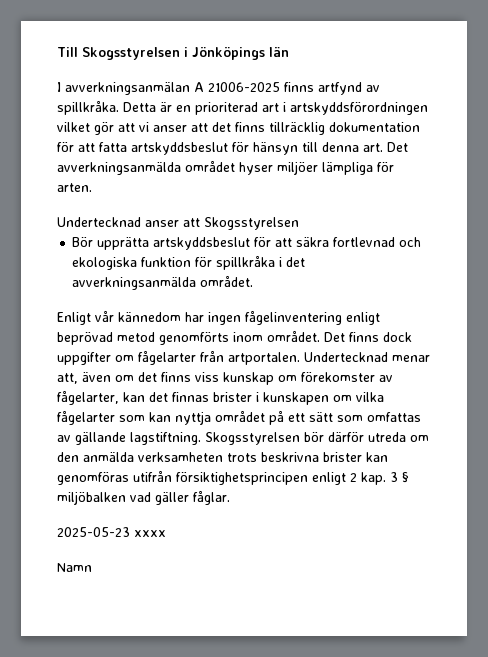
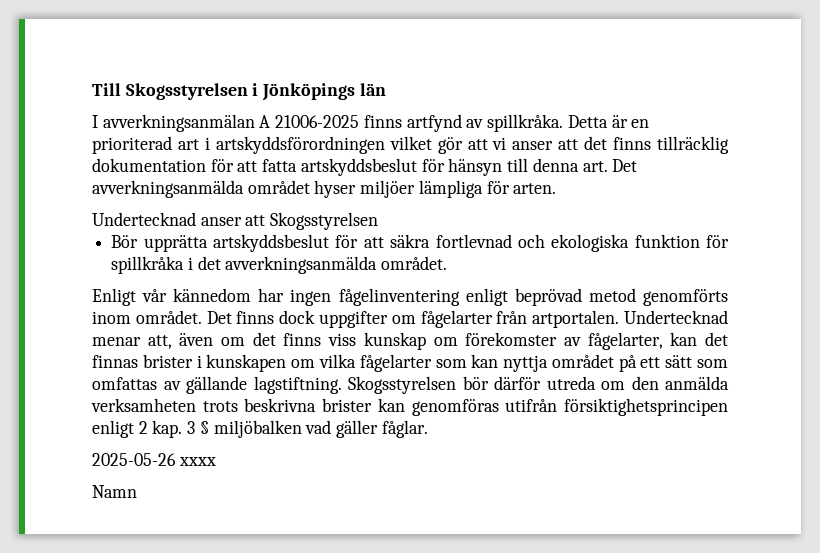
- 2025-05-23 xxxx
+ 2025-05-26 xxxx

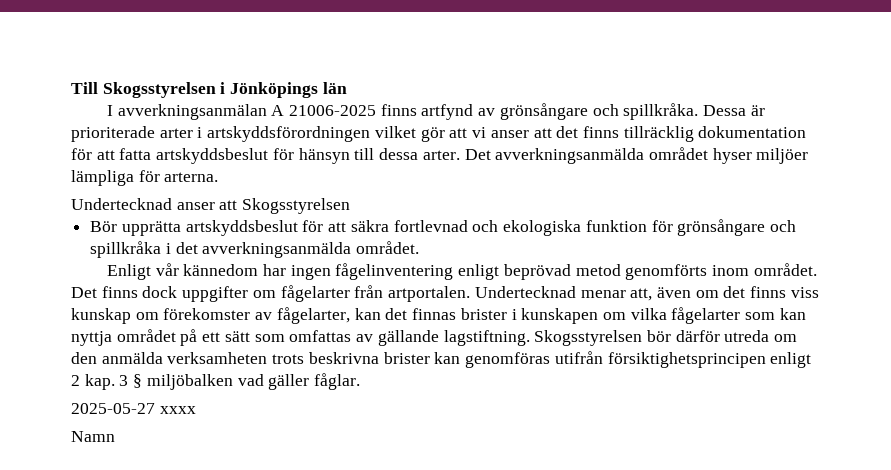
- I avverkningsanmälan A 21006-2025 finns artfynd av spillkråka. Detta är en prioriterad art i artskyddsförordningen vilket gör att vi anser att det finns tillräcklig dokumentation för att fatta artskyddsbeslut för hänsyn till denna art. Det avverkningsanmälda området hyser miljöer lämpliga för arten.
+ I avverkningsanmälan A 21006-2025 finns artfynd av grönsångare och spillkråka. Dessa är prioriterade arter i artskyddsförordningen vilket gör att vi anser att det finns tillräcklig dokumentation för att fatta artskyddsbeslut för hänsyn till dessa arter. Det avverkningsanmälda området hyser miljöer lämpliga för arterna.
- Bör upprätta artskyddsbeslut för att säkra fortlevnad och ekologiska funktion för spillkråka i det avverkningsanmälda området.
+ Bör upprätta artskyddsbeslut för att säkra fortlevnad och ekologiska funktion för grönsångare och spillkråka i det avverkningsanmälda området.
- 2025-05-26 xxxx
+ 2025-05-27 xxxx

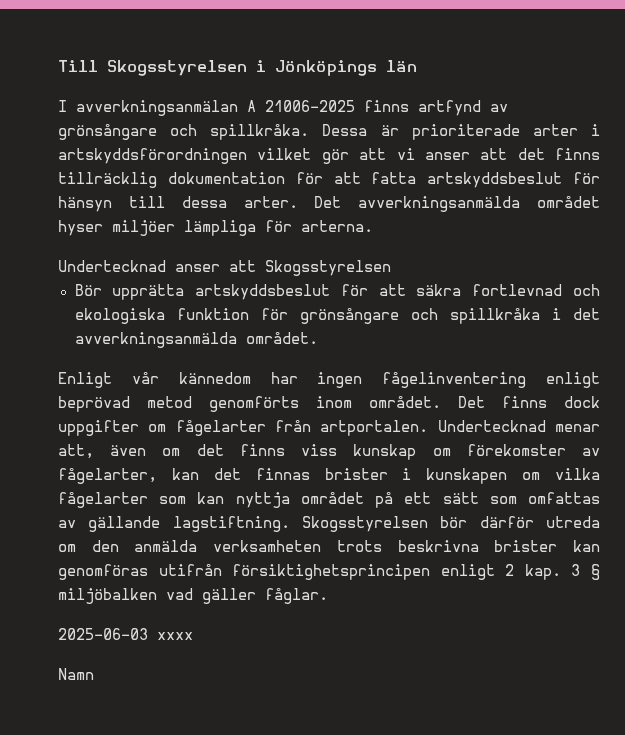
- 2025-05-27 xxxx
+ 2025-06-03 xxxx

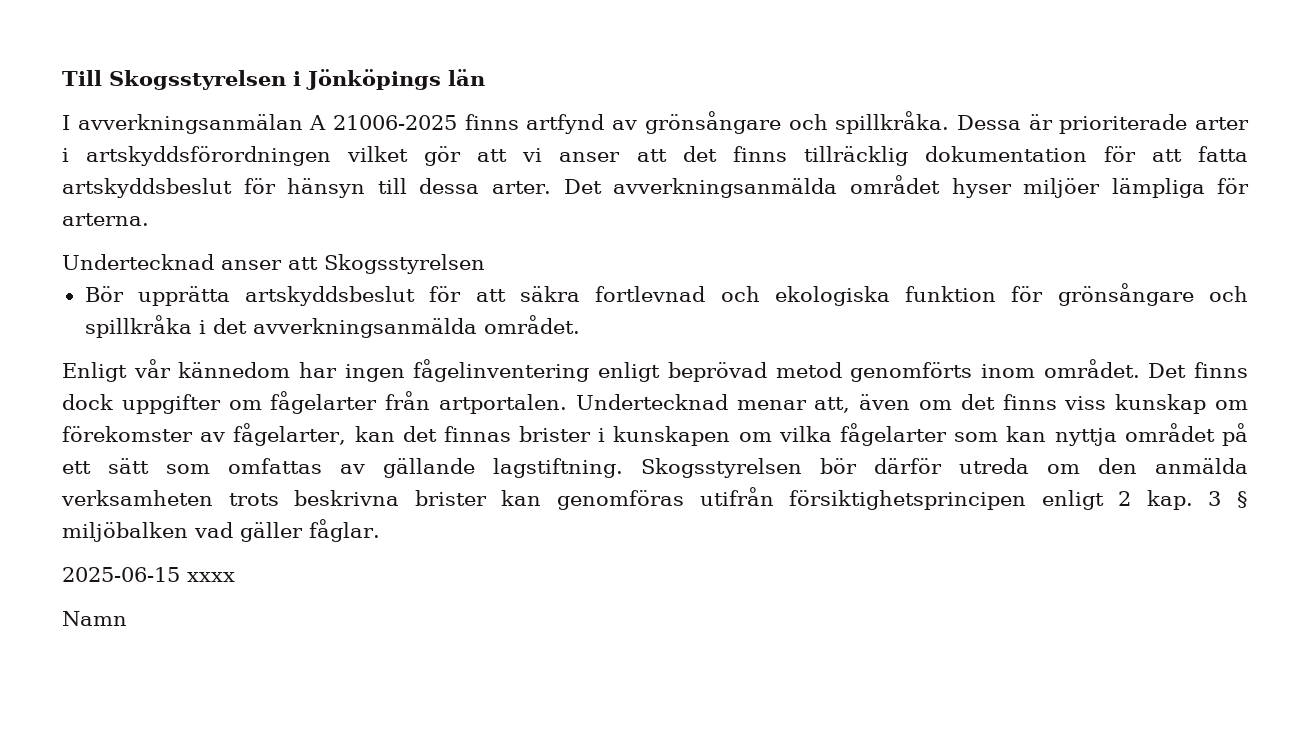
- 2025-06-03 xxxx
+ 2025-06-15 xxxx

